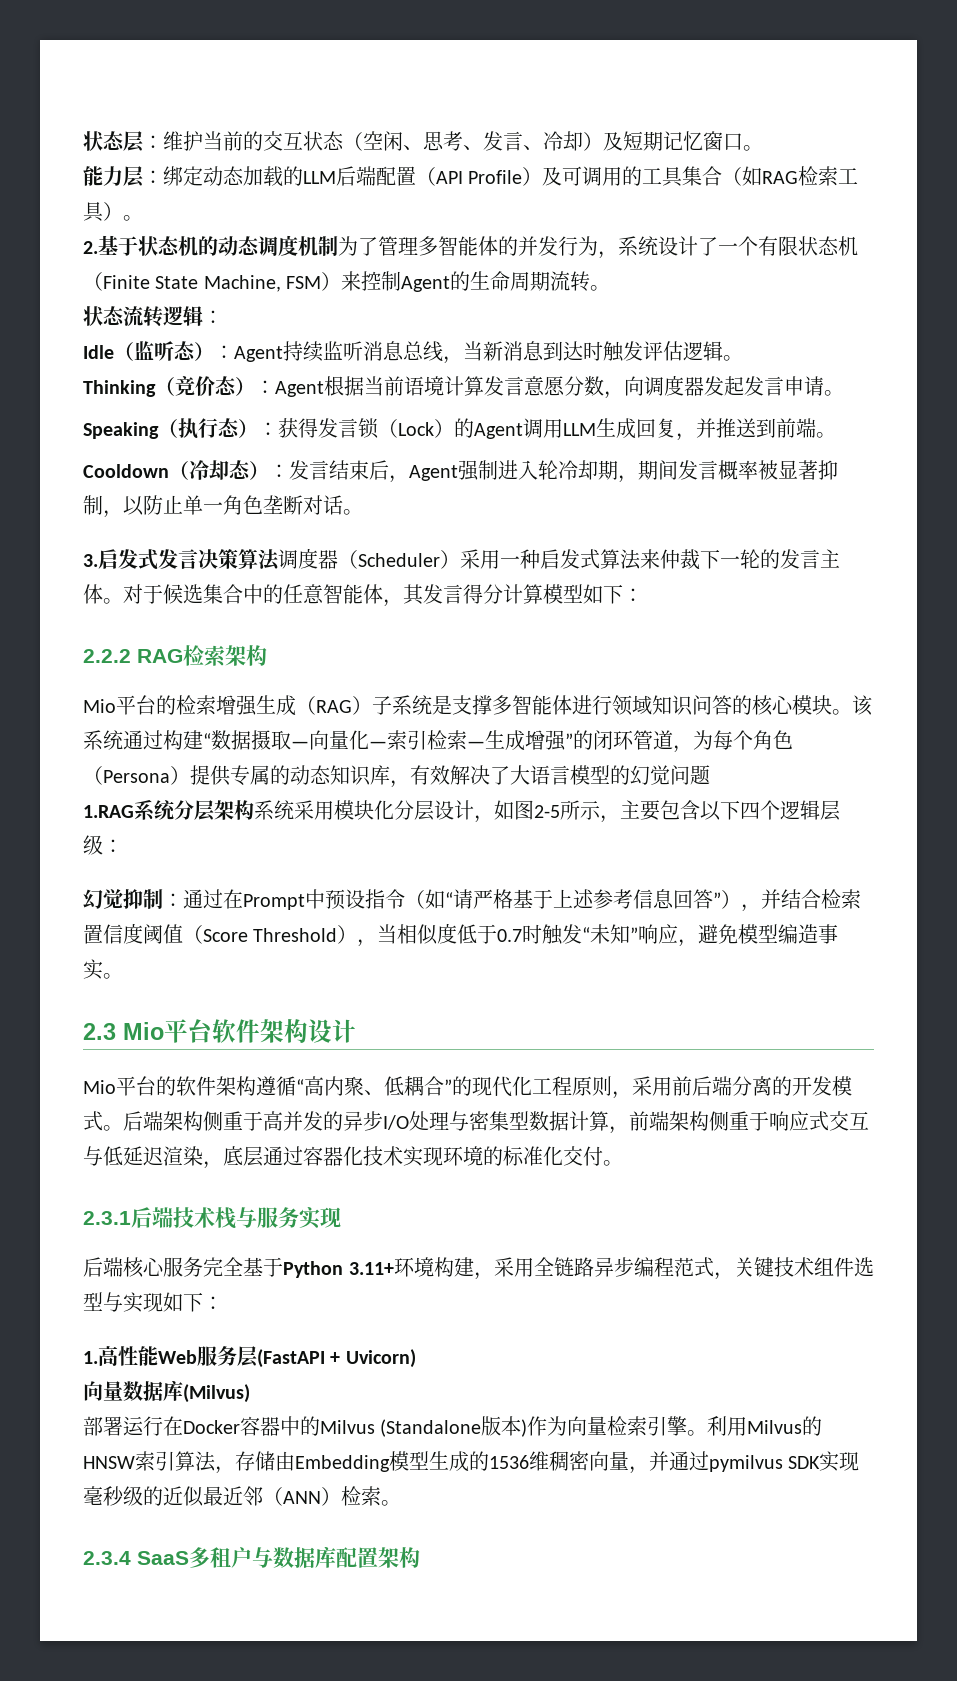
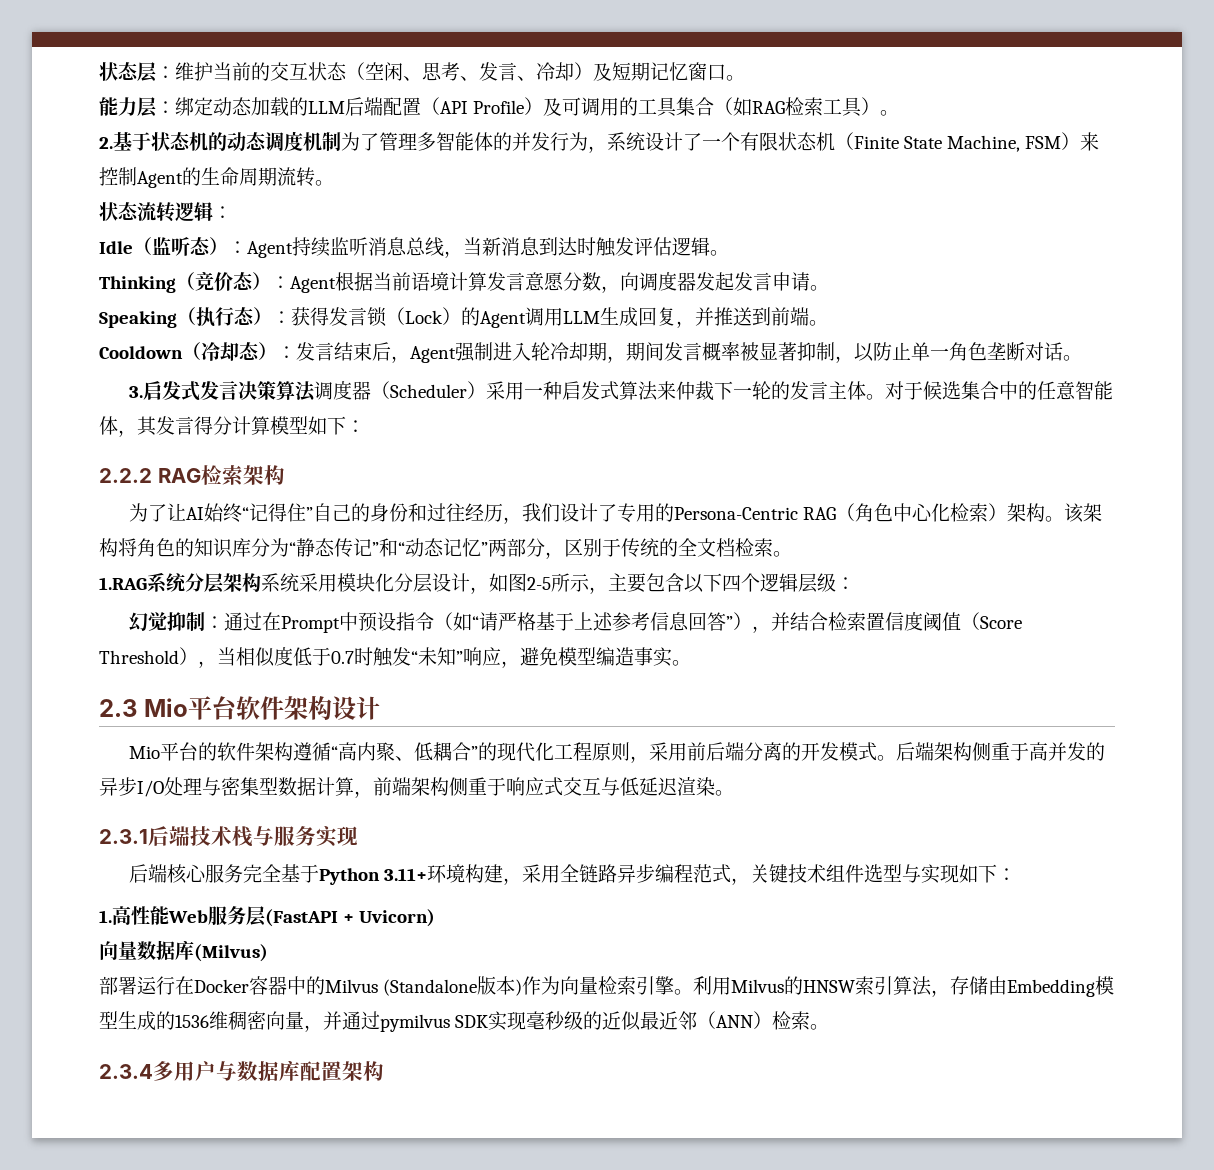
- Mio平台的检索增强生成（RAG）子系统是支撑多智能体进行领域知识问答的核心模块。该系统通过构建“数据摄取—向量化—索引检索—生成增强”的闭环管道，为每个角色（Persona）提供专属的动态知识库，有效解决了大语言模型的幻觉问题
+ 为了让AI始终“记得住”自己的身份和过往经历，我们设计了专用的Persona-Centric RAG（角色中心化检索）架构。该架构将角色的知识库分为“静态传记”和“动态记忆”两部分，区别于传统的全文档检索。
- 后端架构侧重于高并发的异步I/O处理与密集型数据计算，前端架构侧重于响应式交互与低延迟渲染，底层通过容器化技术实现环境的标准化交付。
+ 后端架构侧重于高并发的异步I/O处理与密集型数据计算，前端架构侧重于响应式交互与低延迟渲染。
- 2.3.4 SaaS多租户与数据库配置架构
+ 2.3.4多用户与数据库配置架构

